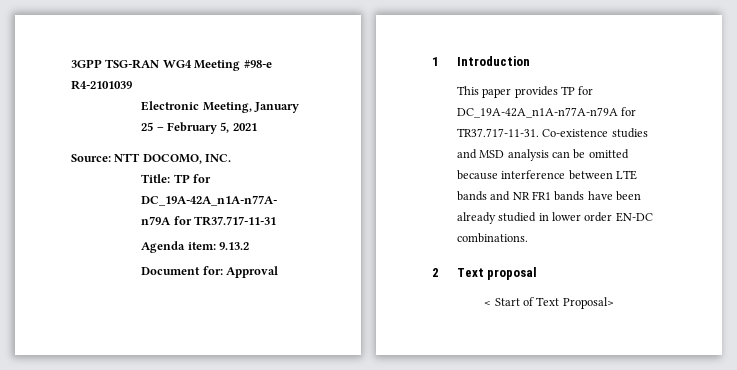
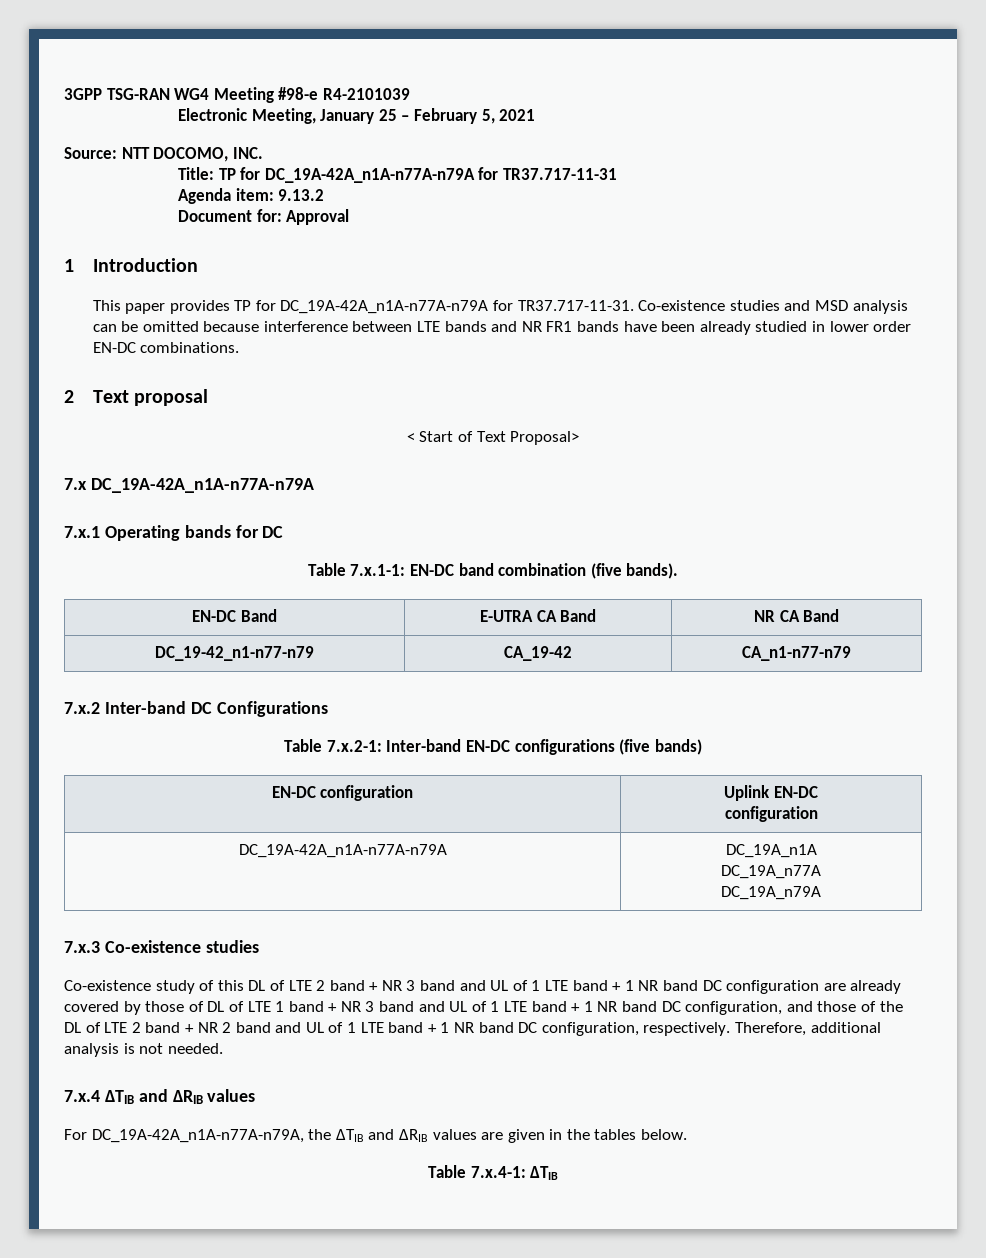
+ 7.x DC_19A-42A_n1A-n77A-n79A
+ 7.x.1 Operating bands for DC
+ Table 7.x.1-1: EN-DC band combination (five bands).
+ EN-DC Band | E-UTRA CA Band | NR CA Band
+ DC_19-42_n1-n77-n79 | CA_19-42 | CA_n1-n77-n79
+ 7.x.2 Inter-band DC Configurations
+ Table 7.x.2-1: Inter-band EN-DC configurations (five bands)
+ EN-DC configuration | Uplink EN-DC
+ configuration
+ DC_19A-42A_n1A-n77A-n79A | DC_19A_n1A
+ DC_19A_n77A
+ DC_19A_n79A
+ 7.x.3 Co-existence studies
+ Co-existence study of this DL of LTE 2 band + NR 3 band and UL of 1 LTE band + 1 NR band DC configuration are already covered by those of DL of LTE 1 band + NR 3 band and UL of 1 LTE band + 1 NR band DC configuration, and those of the DL of LTE 2 band + NR 2 band and UL of 1 LTE band + 1 NR band DC configuration, respectively. Therefore, additional analysis is not needed.
+ 7.x.4 ∆TIB and ∆RIB values
+ For DC_19A-42A_n1A-n77A-n79A, the ∆TIB and ∆RIB values are given in the tables below.
+ Table 7.x.4-1: ΔTIB

